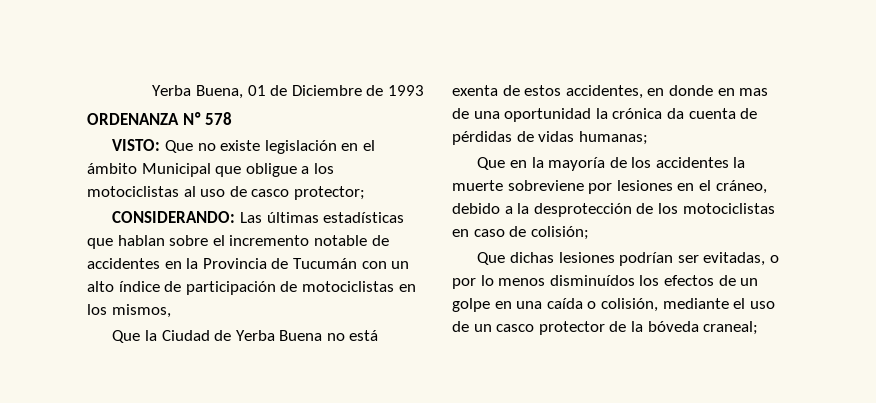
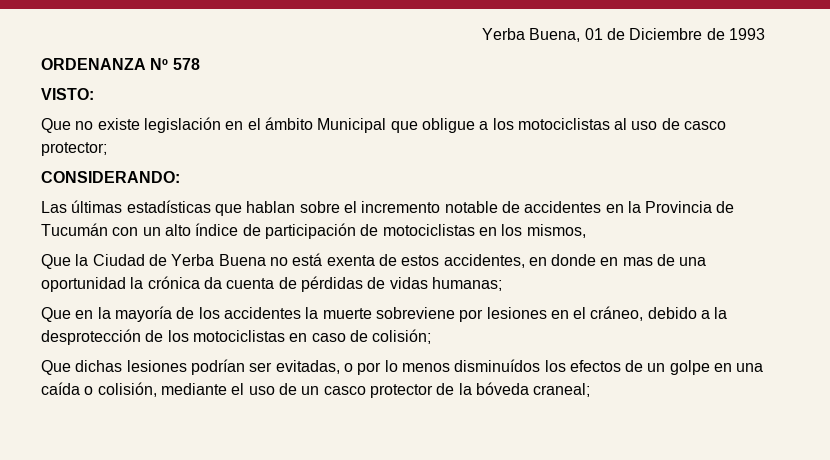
- VISTO: Que no existe legislación en el ámbito Municipal que obligue a los motociclistas al uso de casco protector;
+ VISTO:
+ Que no existe legislación en el ámbito Municipal que obligue a los motociclistas al uso de casco protector;
- CONSIDERANDO: Las últimas estadísticas que hablan sobre el incremento notable de accidentes en la Provincia de Tucumán con un alto índice de participación de motociclistas en los mismos,
+ CONSIDERANDO:
+ Las últimas estadísticas que hablan sobre el incremento notable de accidentes en la Provincia de Tucumán con un alto índice de participación de motociclistas en los mismos,

